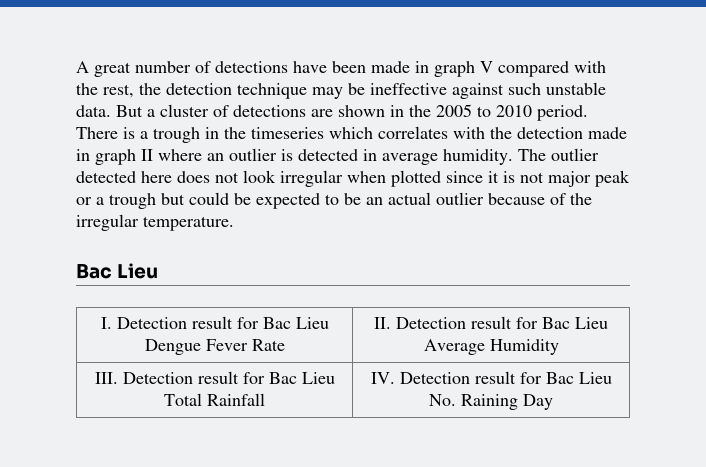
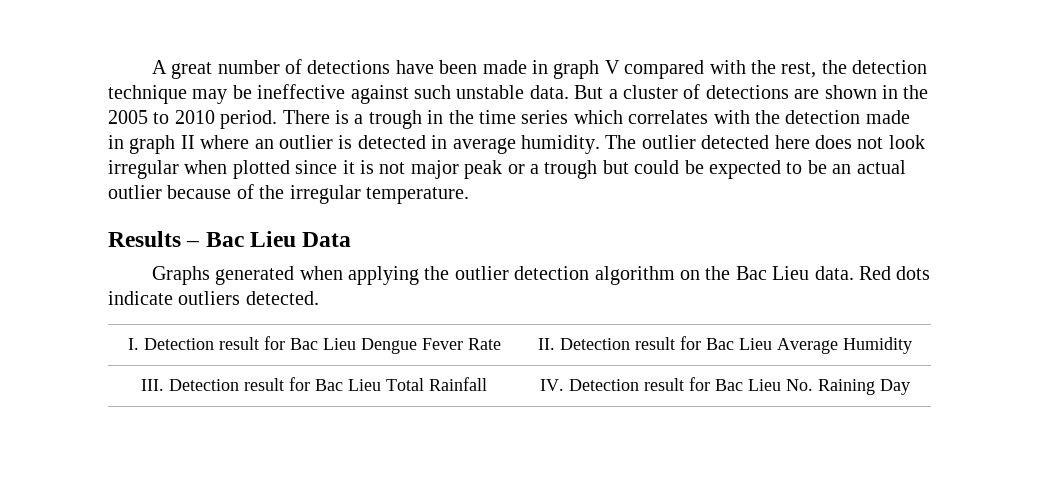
- There is a trough in the timeseries which correlates with the detection made in graph II where an outlier is detected in average humidity.
+ There is a trough in the time series which correlates with the detection made in graph II where an outlier is detected in average humidity.
  The outlier detected here does not look irregular when plotted since it is not major peak or a trough but could be expected to be an actual outlier because of the irregular temperature.
- Bac Lieu
+ Results – Bac Lieu Data
+ Graphs generated when applying the outlier detection algorithm on the Bac Lieu data. Red dots indicate outliers detected.

